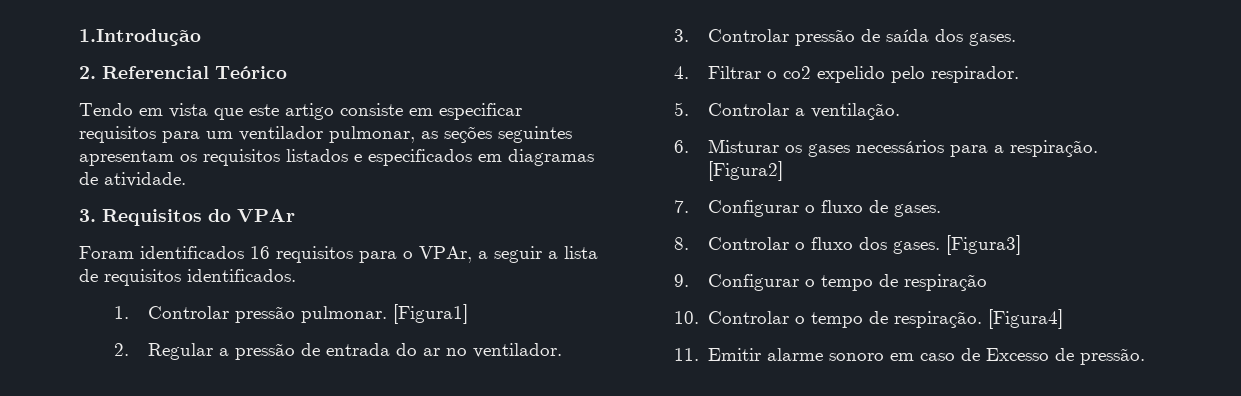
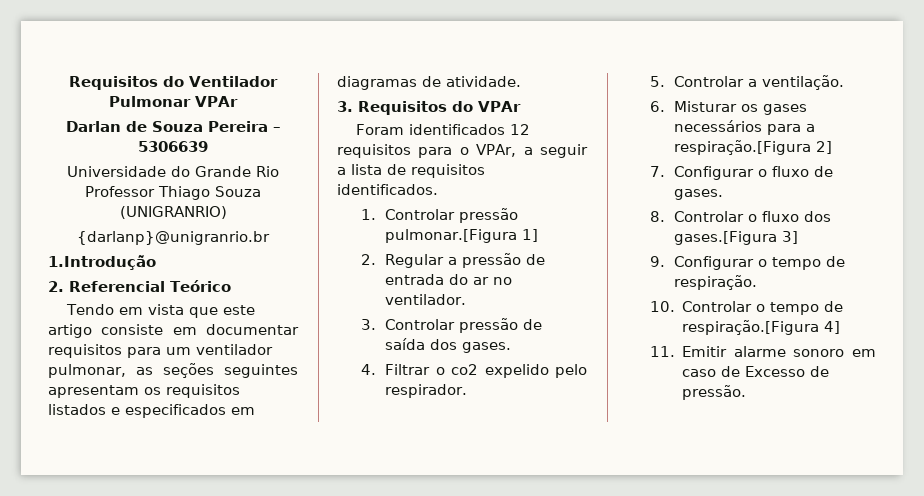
+ Requisitos do Ventilador Pulmonar VPAr
+ Darlan de Souza Pereira – 5306639
+ Universidade do Grande Rio Professor Thiago Souza (UNIGRANRIO)
+ {darlanp}@unigranrio.br
- Tendo em vista que este artigo consiste em especificar requisitos para um ventilador pulmonar, as seções seguintes apresentam os requisitos listados e especificados em diagramas de atividade.
+ Tendo em vista que este artigo consiste em documentar requisitos para um ventilador pulmonar, as seções seguintes apresentam os requisitos listados e especificados em diagramas de atividade.
- Foram identificados 16 requisitos para o VPAr, a seguir a lista de requisitos identificados.
+ Foram identificados 12 requisitos para o VPAr, a seguir a lista de requisitos identificados.
- 1. Controlar pressão pulmonar. [Figura1]
+ 1. Controlar pressão pulmonar.[Figura 1]
- 6. Misturar os gases necessários para a respiração. [Figura2]
+ 6. Misturar os gases necessários para a respiração.[Figura 2]
- 8. Controlar o fluxo dos gases. [Figura3]
+ 8. Controlar o fluxo dos gases.[Figura 3]
- 9. Configurar o tempo de respiração
+ 9. Configurar o tempo de respiração.
- 10. Controlar o tempo de respiração. [Figura4]
+ 10. Controlar o tempo de respiração.[Figura 4]

